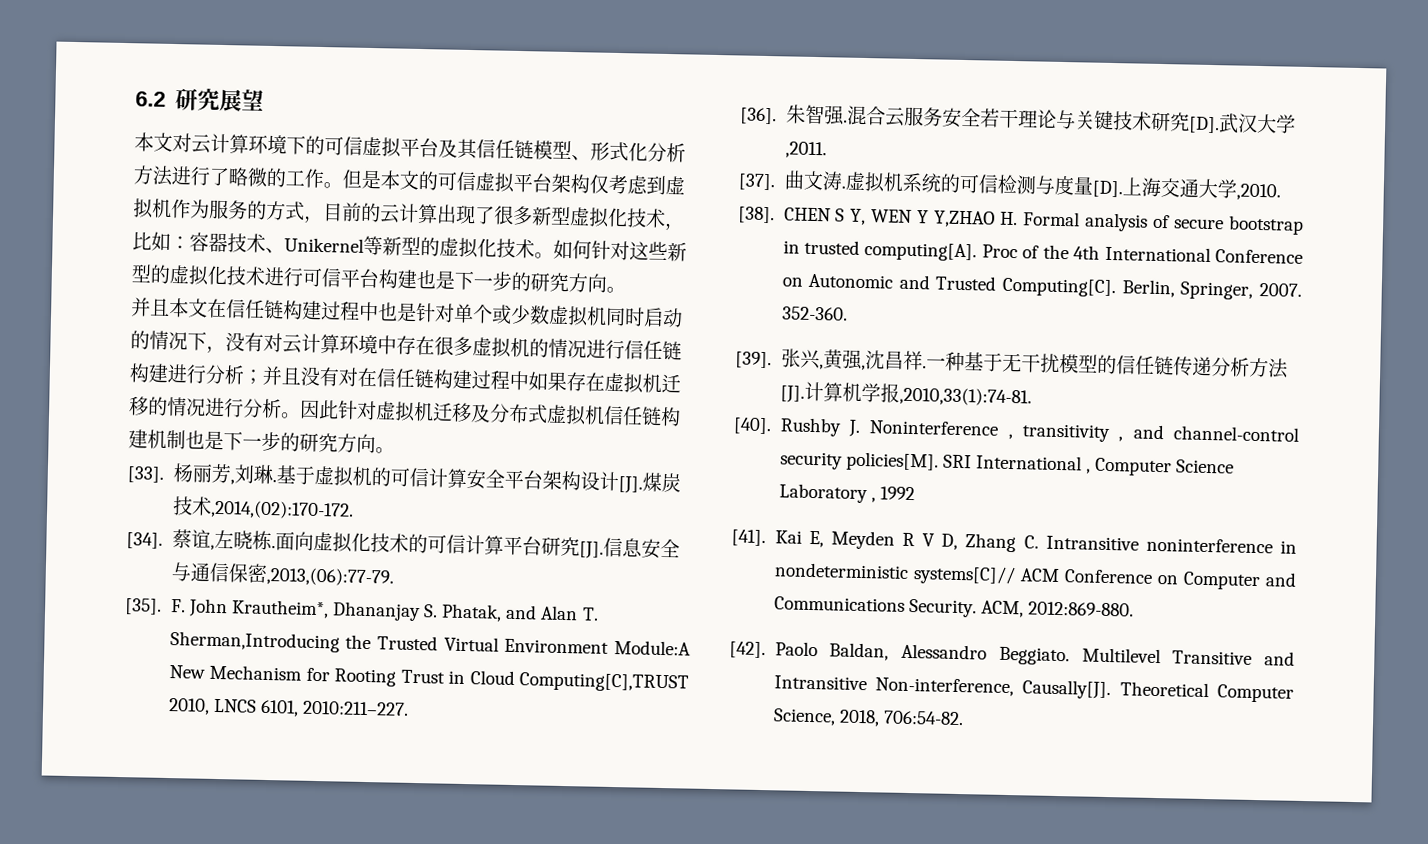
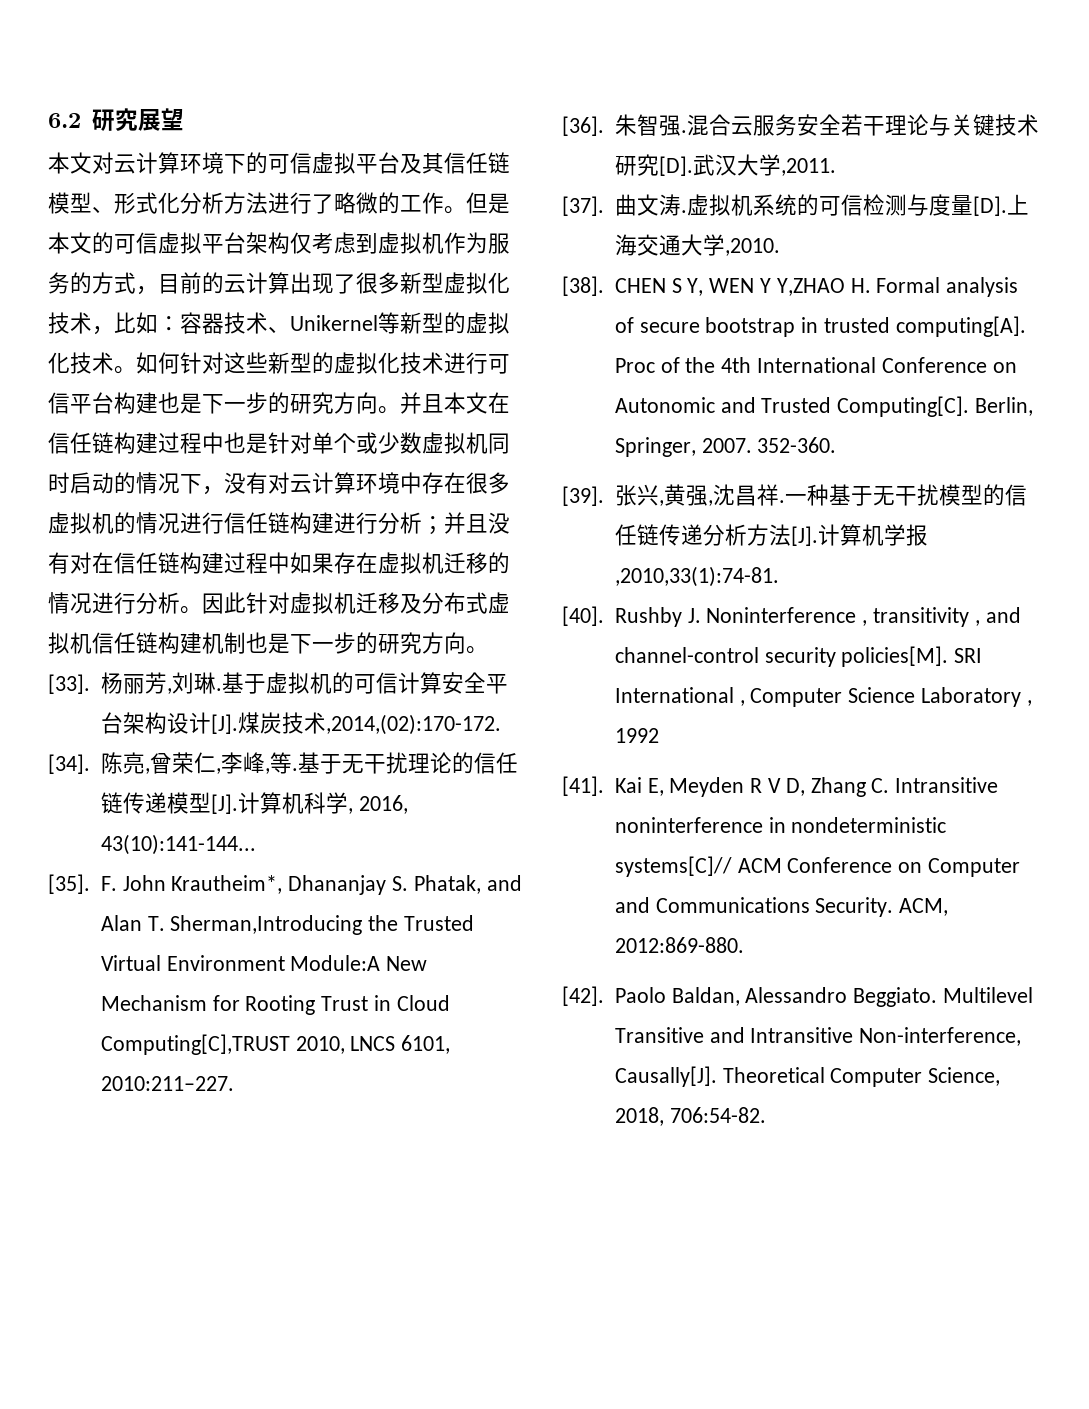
- 如何针对这些新型的虚拟化技术进行可信平台构建也是下一步的研究方向。
- 并且本文在信任链构建过程中也是针对单个或少数虚拟机同时启动的情况下，没有对云计算环境中存在很多虚拟机的情况进行信任链构建进行分析；
+ 如何针对这些新型的虚拟化技术进行可信平台构建也是下一步的研究方向。并且本文在信任链构建过程中也是针对单个或少数虚拟机同时启动的情况下，没有对云计算环境中存在很多虚拟机的情况进行信任链构建进行分析；
- 蔡谊,左晓栋.面向虚拟化技术的可信计算平台研究[J].信息安全与通信保密,2013,(06):77-79.
+ 陈亮,曾荣仁,李峰,等.基于无干扰理论的信任链传递模型[J].计算机科学, 2016, 43(10):141-144...

